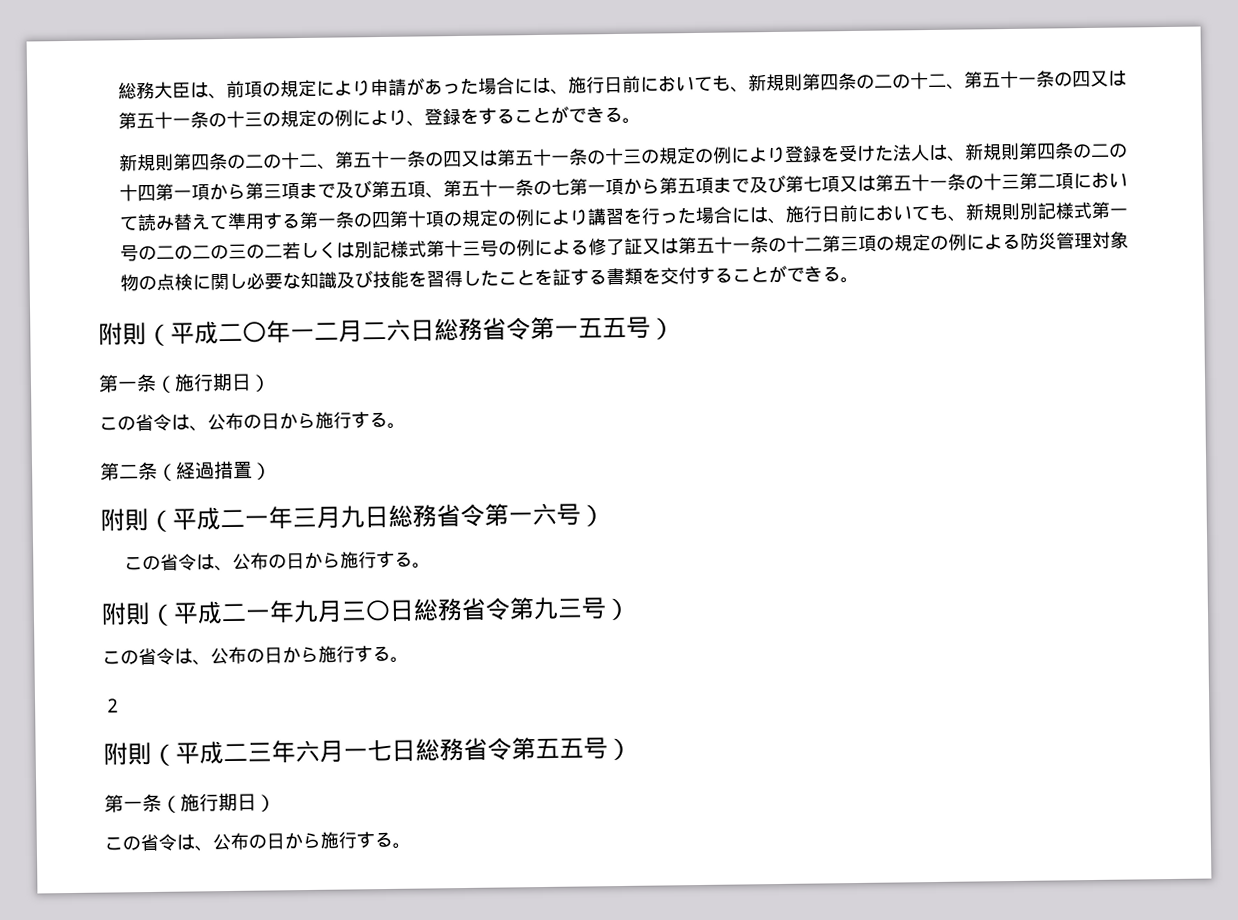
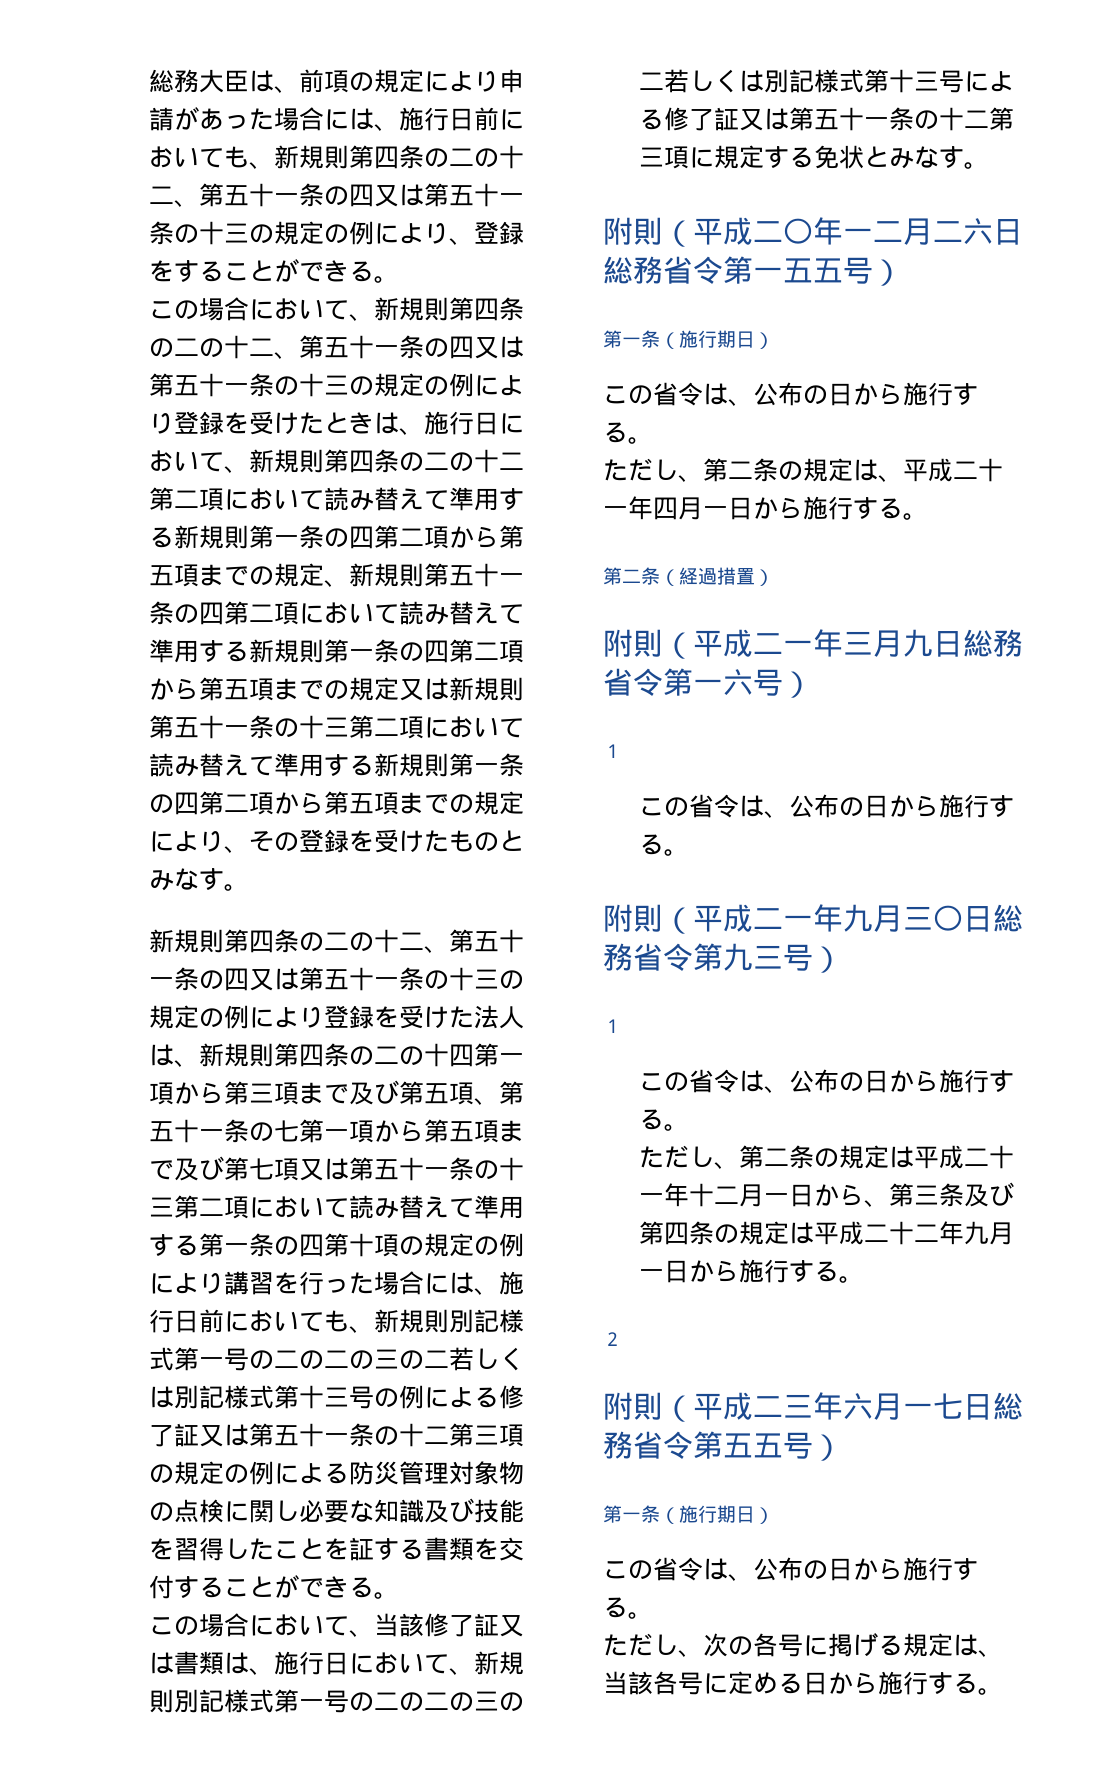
+ この場合において、新規則第四条の二の十二、第五十一条の四又は第五十一条の十三の規定の例により登録を受けたときは、施行日において、新規則第四条の二の十二第二項において読み替えて準用する新規則第一条の四第二項から第五項までの規定、新規則第五十一条の四第二項において読み替えて準用する新規則第一条の四第二項から第五項までの規定又は新規則第五十一条の十三第二項において読み替えて準用する新規則第一条の四第二項から第五項までの規定により、その登録を受けたものとみなす。
+ この場合において、当該修了証又は書類は、施行日において、新規則別記様式第一号の二の二の三の二若しくは別記様式第十三号による修了証又は第五十一条の十二第三項に規定する免状とみなす。
+ ただし、第二条の規定は、平成二十一年四月一日から施行する。
  附則（平成二一年三月九日総務省令第一六号）
+ １
  附則（平成二一年九月三〇日総務省令第九三号）
+ １
  この省令は、公布の日から施行する。
+ ただし、第二条の規定は平成二十一年十二月一日から、第三条及び第四条の規定は平成二十二年九月一日から施行する。
+ ただし、次の各号に掲げる規定は、当該各号に定める日から施行する。

